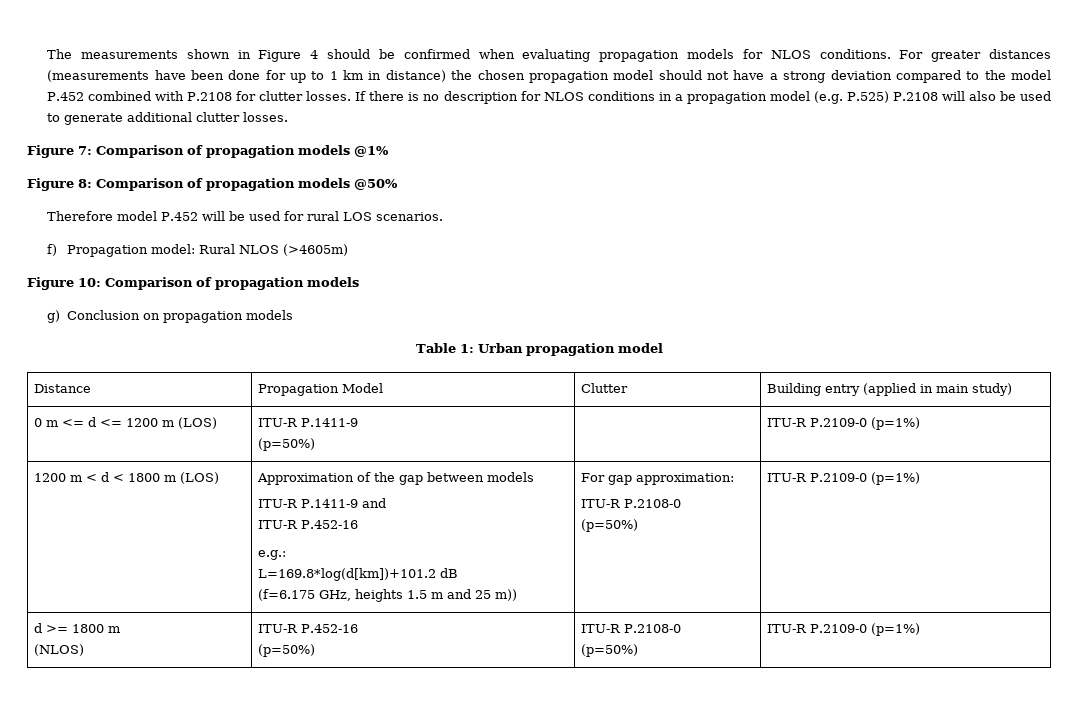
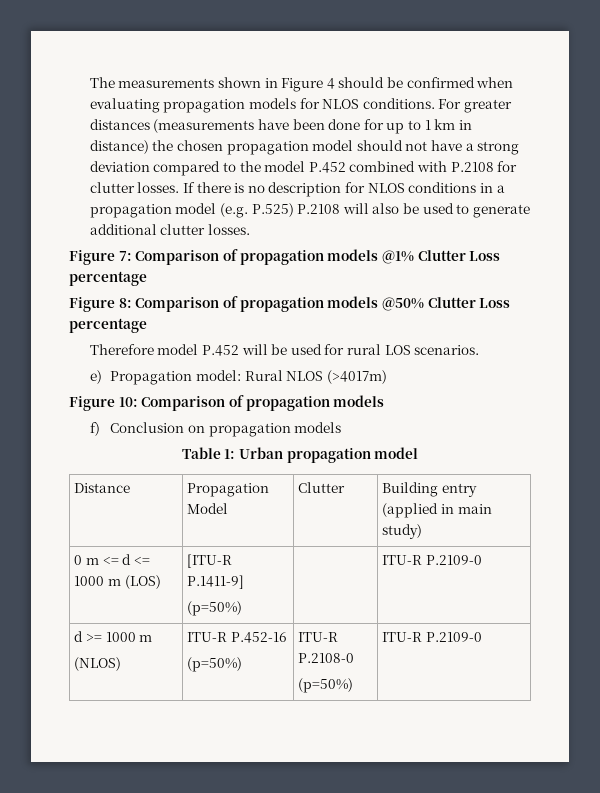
- Figure 7: Comparison of propagation models @1%
+ Figure 7: Comparison of propagation models @1% Clutter Loss percentage
- Figure 8: Comparison of propagation models @50%
+ Figure 8: Comparison of propagation models @50% Clutter Loss percentage
- f) Propagation model: Rural NLOS (>4605m)
+ e) Propagation model: Rural NLOS (>4017m)
- g) Conclusion on propagation models
+ f) Conclusion on propagation models
- 0 m <= d <= 1200 m (LOS) | ITU-R P.1411-9
- (p=50%) | | ITU-R P.2109-0 (p=1%)
- 1200 m < d < 1800 m (LOS) | Approximation of the gap between models
- ITU-R P.1411-9 and
- ITU-R P.452-16
- e.g.:
- L=169.8*log(d[km])+101.2 dB
- (f=6.175 GHz, heights 1.5 m and 25 m)) | For gap approximation:
- ITU-R P.2108-0
- (p=50%) | ITU-R P.2109-0 (p=1%)
+ 0 m <= d <= 1000 m (LOS) | [ITU-R P.1411-9]
+ (p=50%) | | ITU-R P.2109-0
- d >= 1800 m
+ d >= 1000 m
  (NLOS) | ITU-R P.452-16
  (p=50%) | ITU-R P.2108-0
- (p=50%) | ITU-R P.2109-0 (p=1%)
+ (p=50%) | ITU-R P.2109-0

